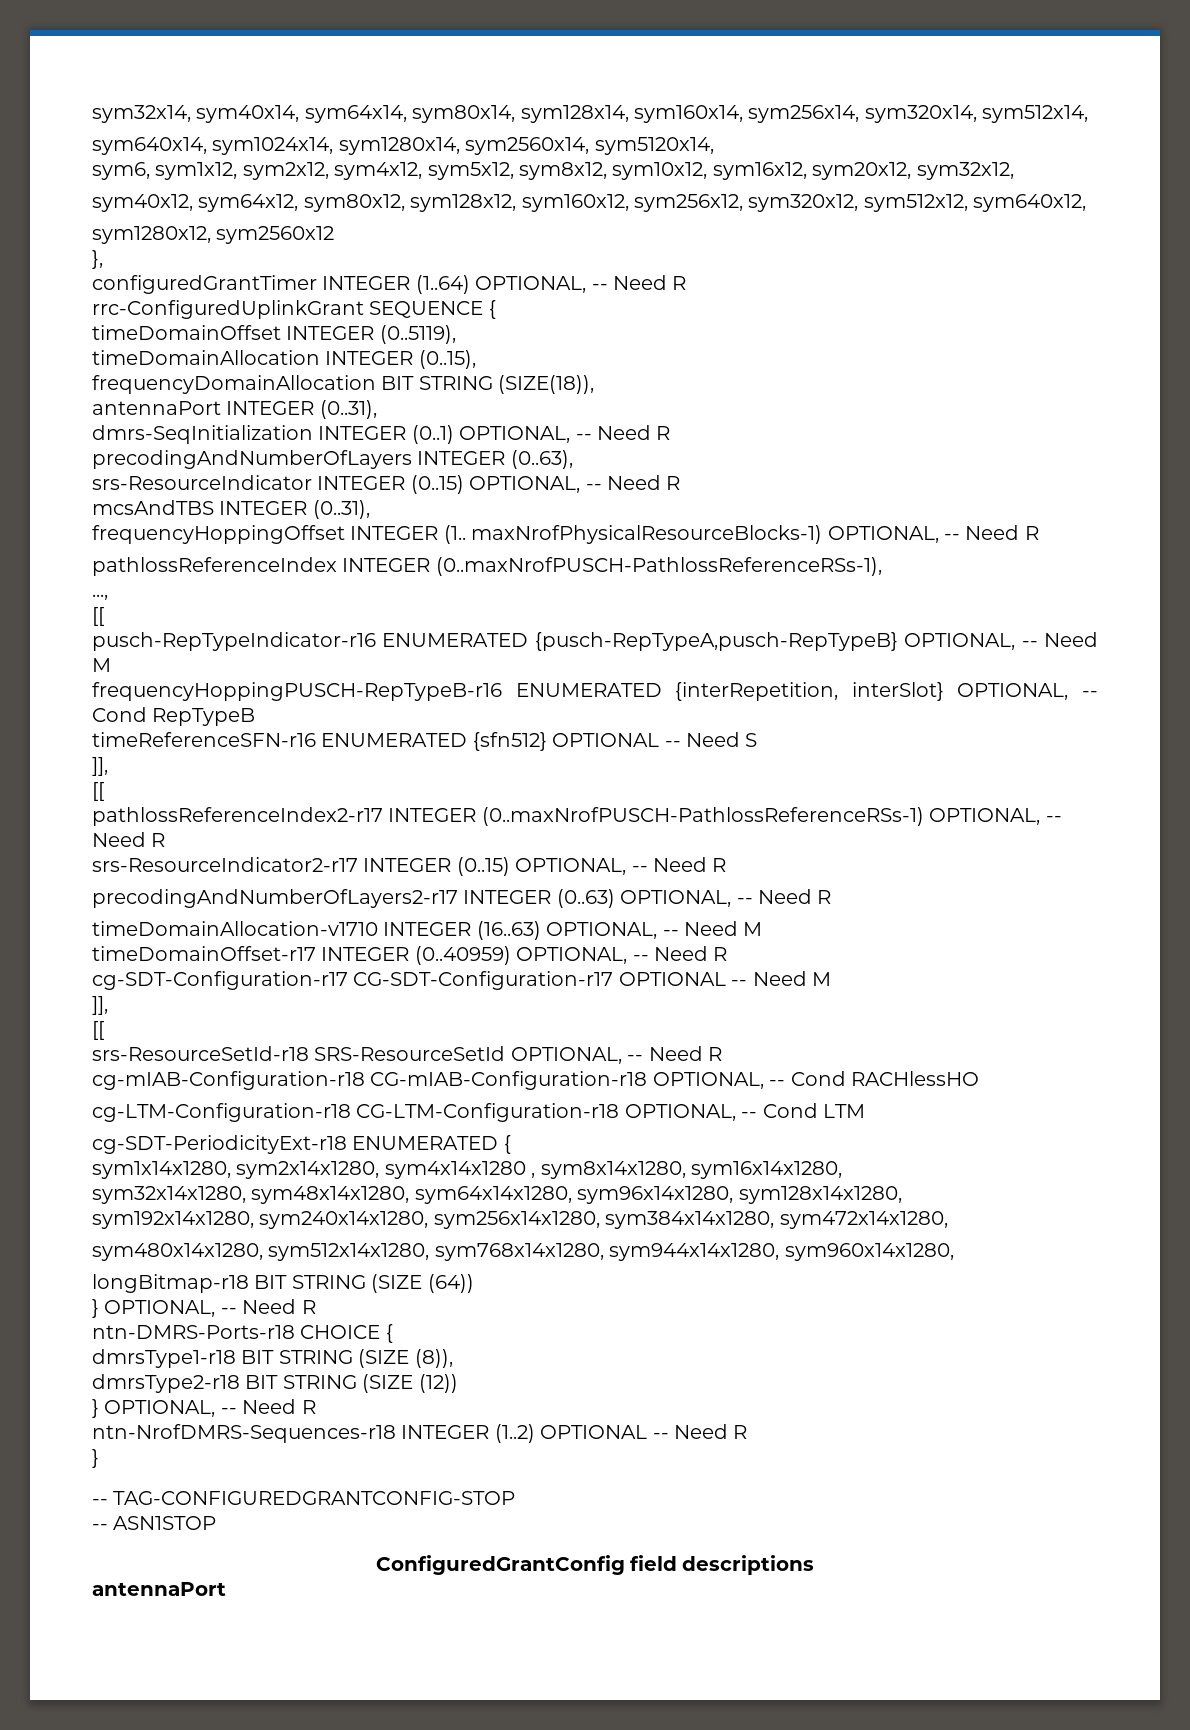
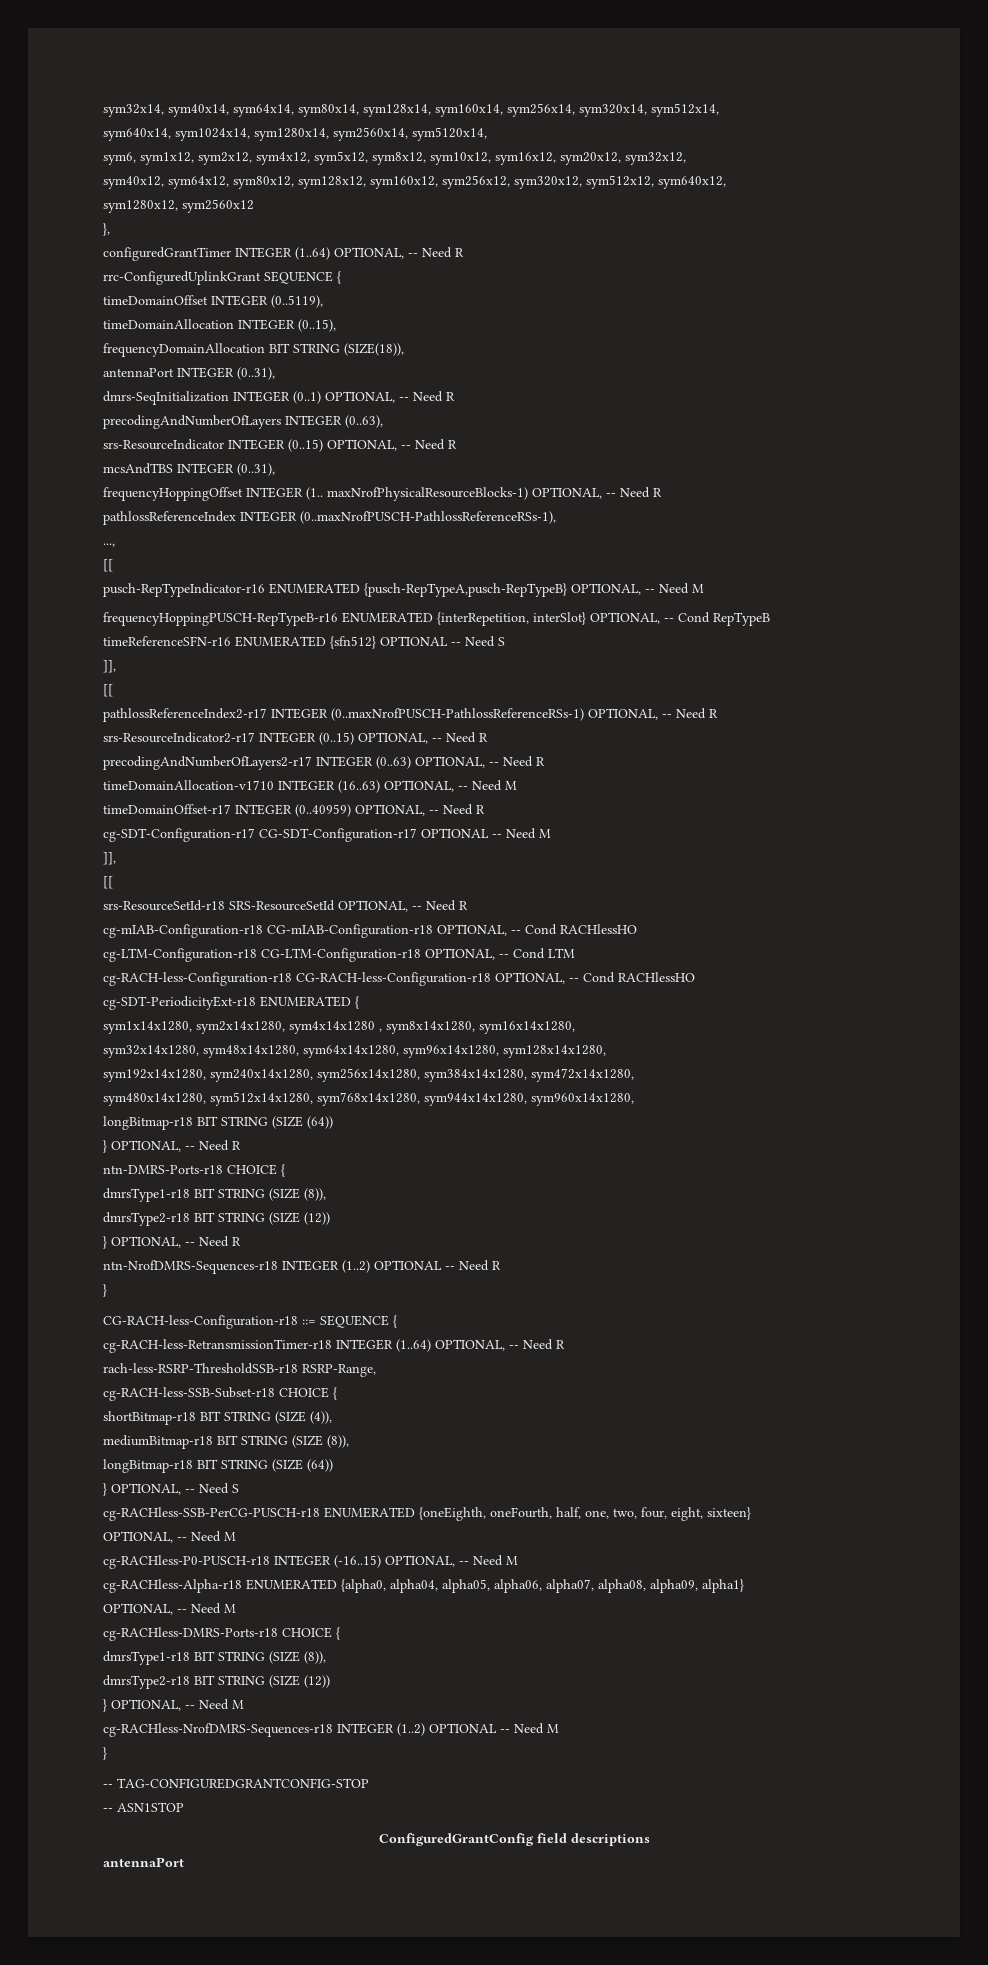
+ cg-RACH-less-Configuration-r18 CG-RACH-less-Configuration-r18 OPTIONAL, -- Cond RACHlessHO
+ CG-RACH-less-Configuration-r18 ::= SEQUENCE {
+ cg-RACH-less-RetransmissionTimer-r18 INTEGER (1..64) OPTIONAL, -- Need R
+ rach-less-RSRP-ThresholdSSB-r18 RSRP-Range,
+ cg-RACH-less-SSB-Subset-r18 CHOICE {
+ shortBitmap-r18 BIT STRING (SIZE (4)),
+ mediumBitmap-r18 BIT STRING (SIZE (8)),
+ longBitmap-r18 BIT STRING (SIZE (64))
+ } OPTIONAL, -- Need S
+ cg-RACHless-SSB-PerCG-PUSCH-r18 ENUMERATED {oneEighth, oneFourth, half, one, two, four, eight, sixteen}
+ OPTIONAL, -- Need M
+ cg-RACHless-P0-PUSCH-r18 INTEGER (-16..15) OPTIONAL, -- Need M
+ cg-RACHless-Alpha-r18 ENUMERATED {alpha0, alpha04, alpha05, alpha06, alpha07, alpha08, alpha09, alpha1}
+ OPTIONAL, -- Need M
+ cg-RACHless-DMRS-Ports-r18 CHOICE {
+ dmrsType1-r18 BIT STRING (SIZE (8)),
+ dmrsType2-r18 BIT STRING (SIZE (12))
+ } OPTIONAL, -- Need M
+ cg-RACHless-NrofDMRS-Sequences-r18 INTEGER (1..2) OPTIONAL -- Need M
+ }

